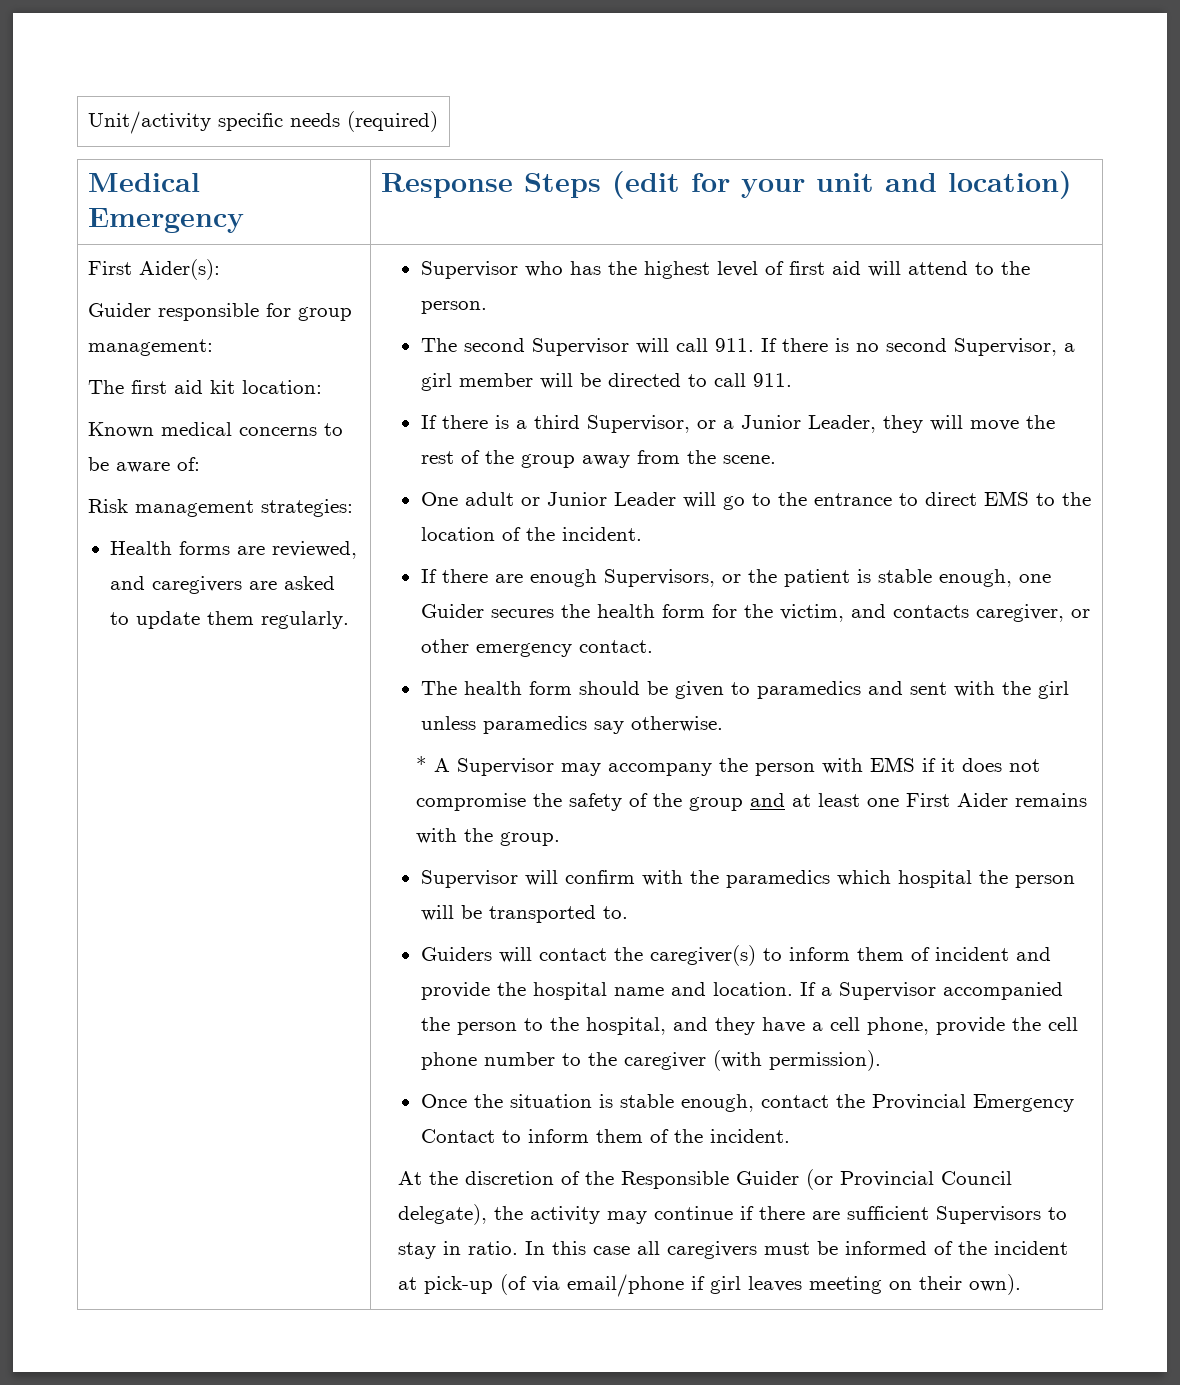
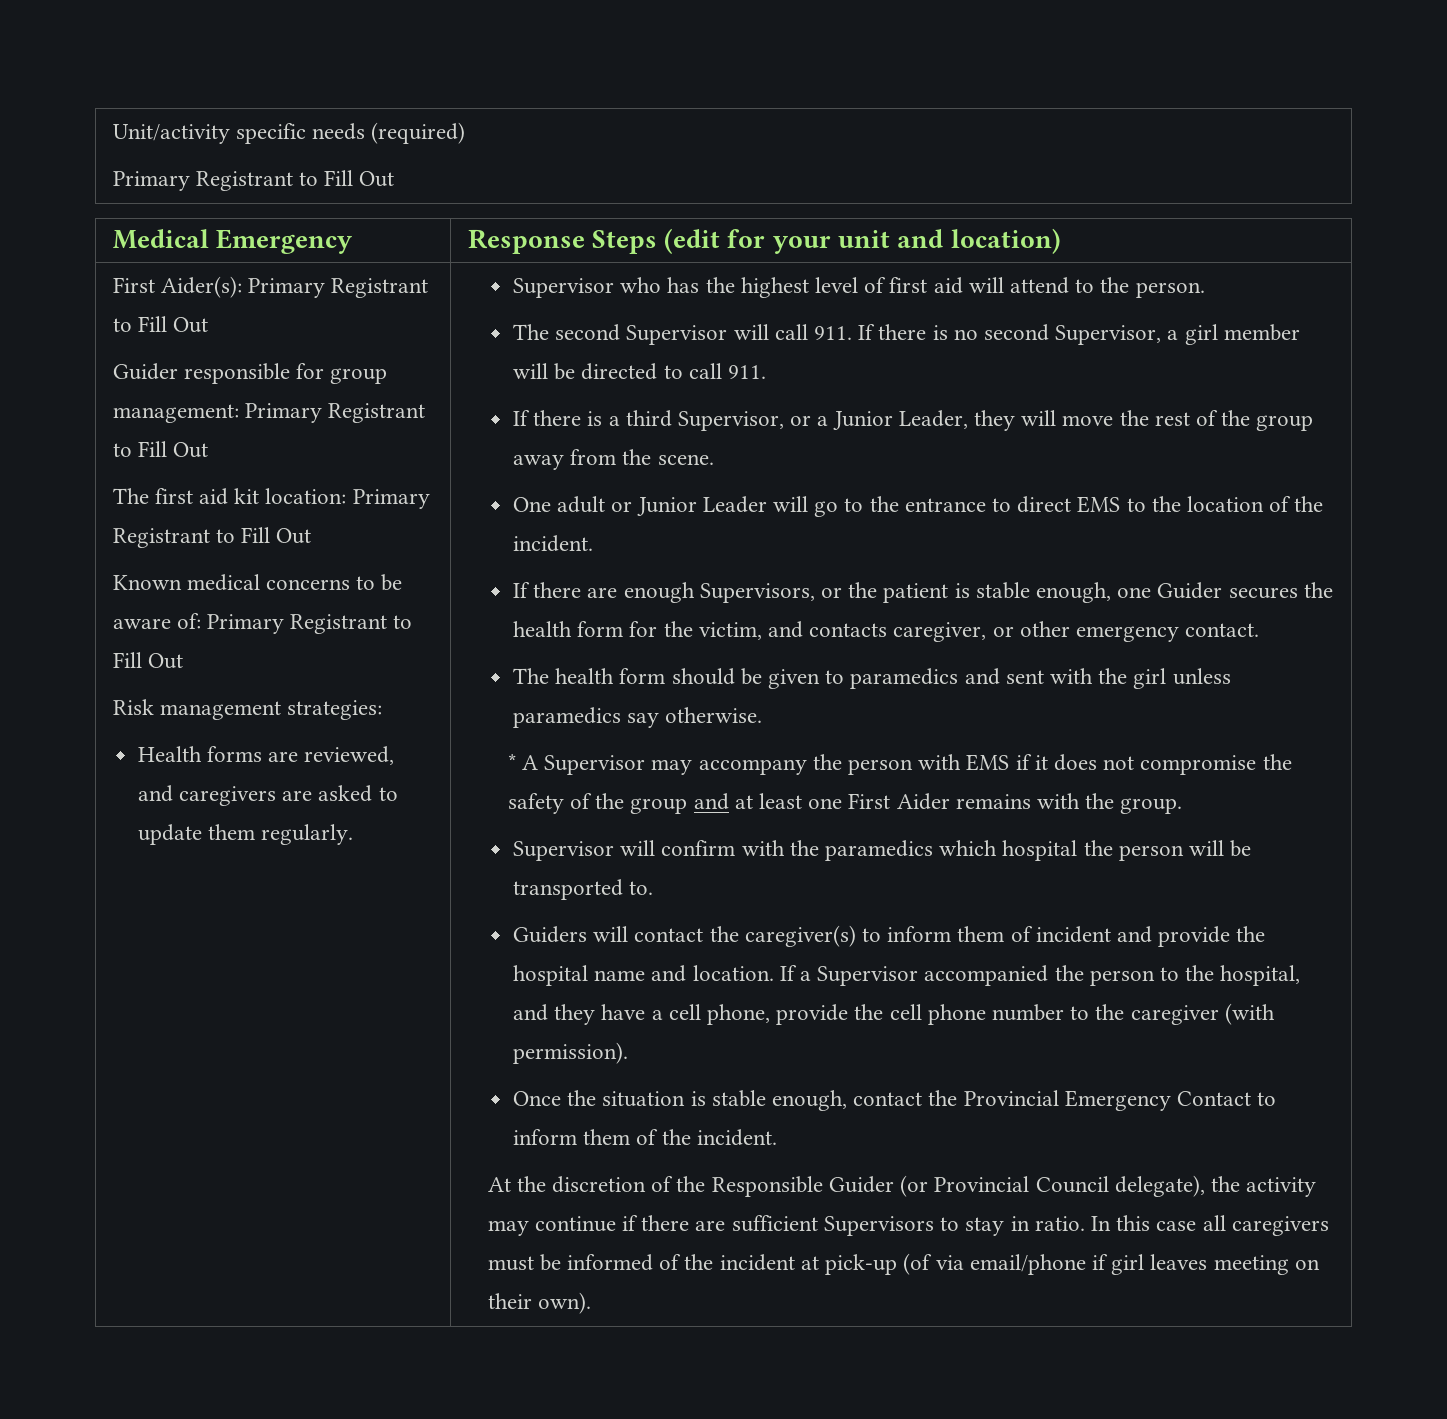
  Unit/activity specific needs (required)
+ Primary Registrant to Fill Out
- First Aider(s):
+ First Aider(s): Primary Registrant to Fill Out
- Guider responsible for group management:
+ Guider responsible for group management: Primary Registrant to Fill Out
- The first aid kit location:
+ The first aid kit location: Primary Registrant to Fill Out
- Known medical concerns to be aware of:
+ Known medical concerns to be aware of: Primary Registrant to Fill Out

